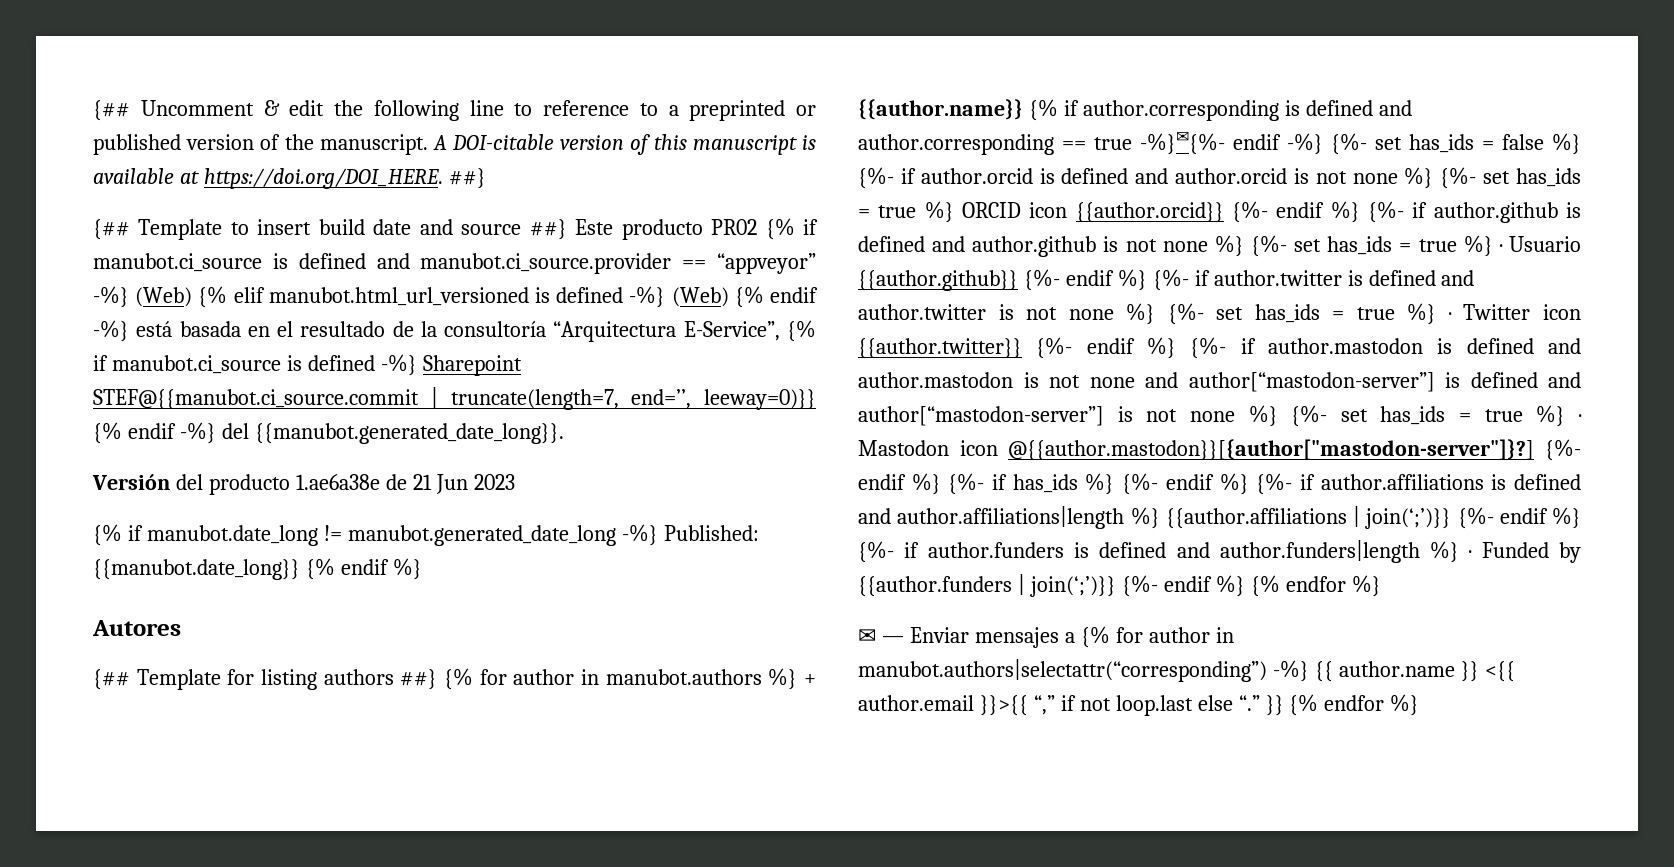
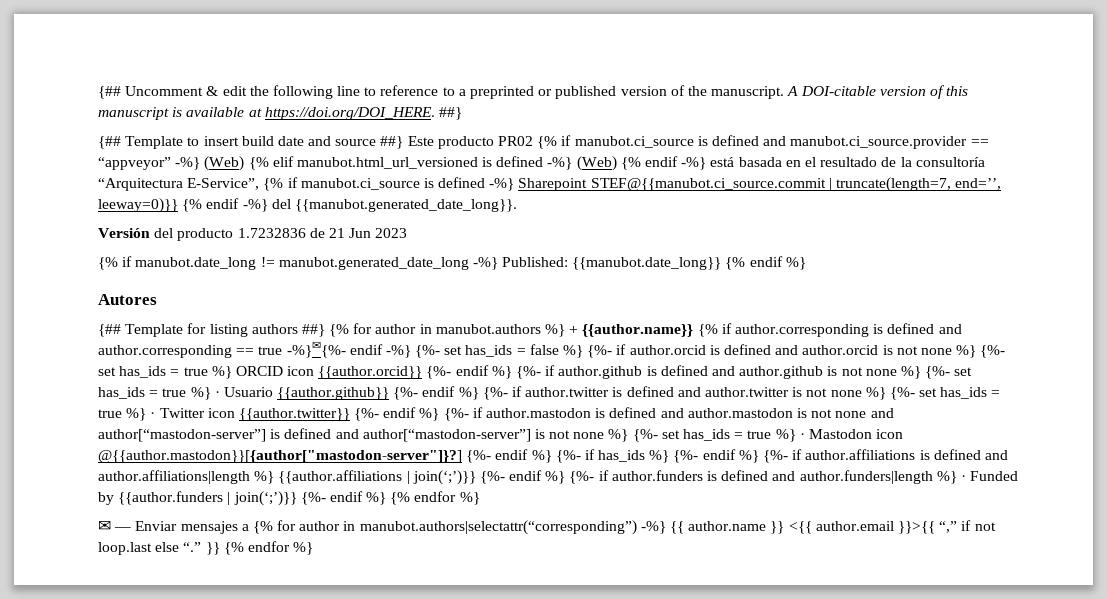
- Versión del producto 1.ae6a38e de 21 Jun 2023
+ Versión del producto 1.7232836 de 21 Jun 2023

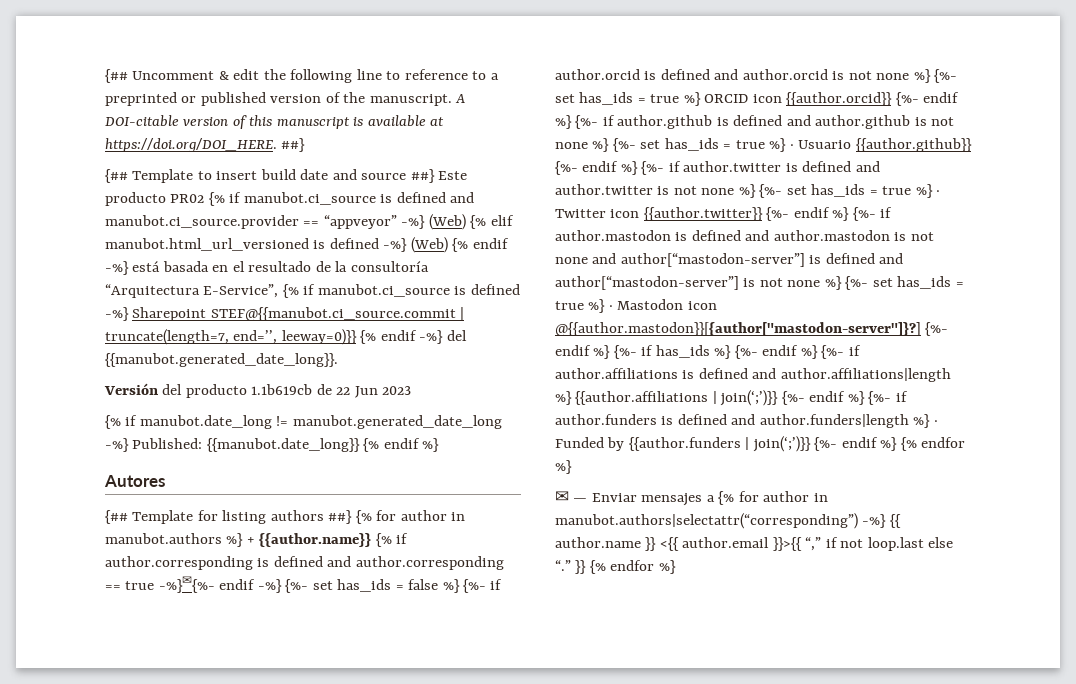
- Versión del producto 1.7232836 de 21 Jun 2023
+ Versión del producto 1.1b619cb de 22 Jun 2023

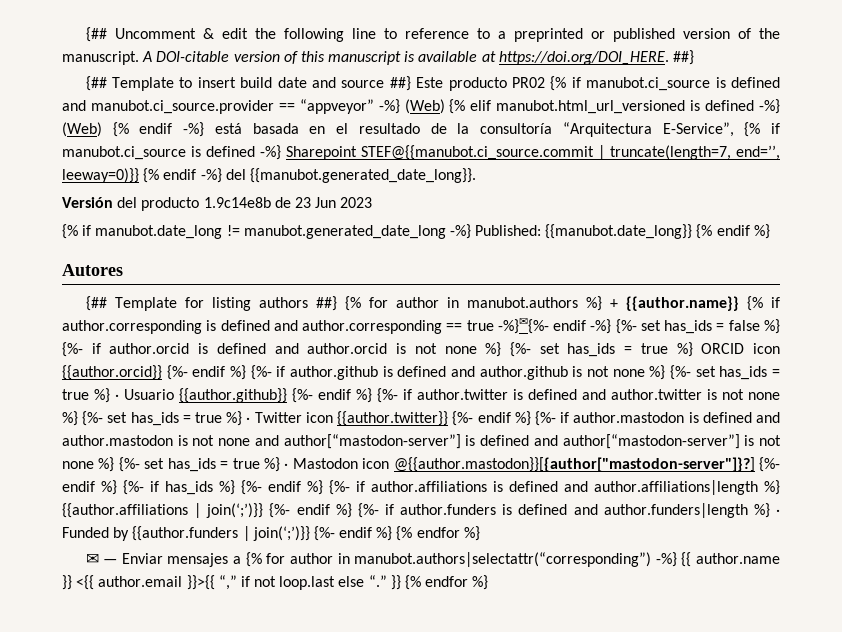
- Versión del producto 1.1b619cb de 22 Jun 2023
+ Versión del producto 1.9c14e8b de 23 Jun 2023

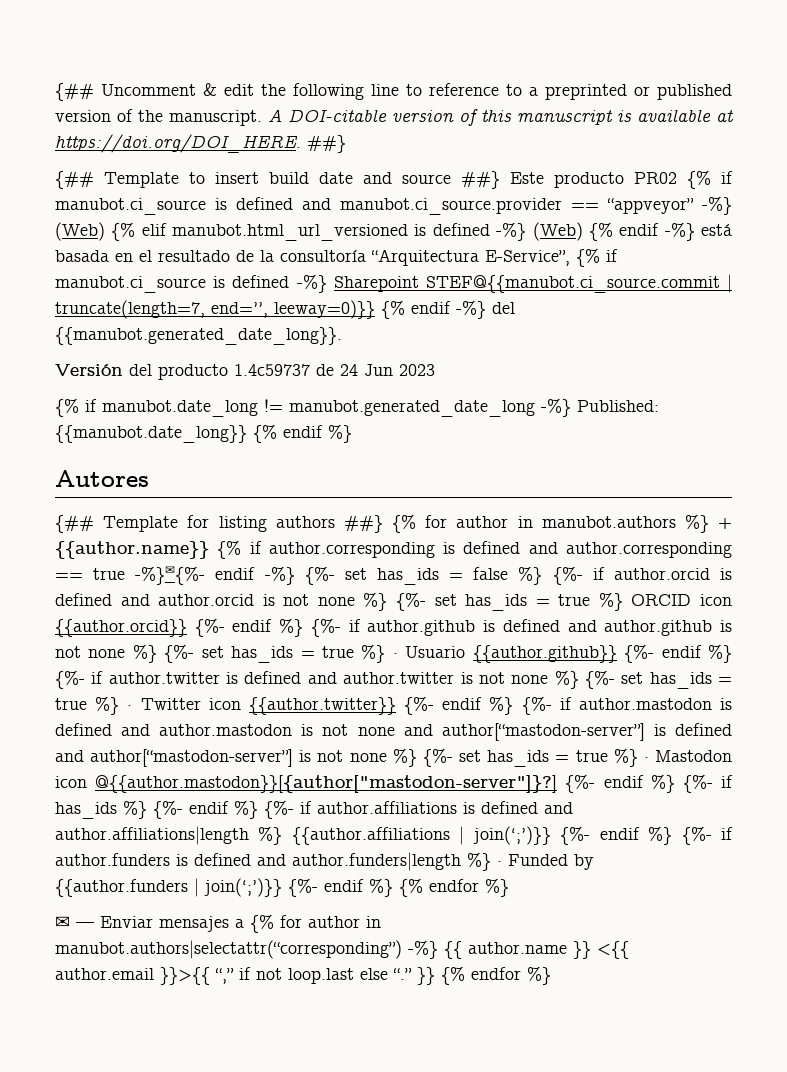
- Versión del producto 1.9c14e8b de 23 Jun 2023
+ Versión del producto 1.4c59737 de 24 Jun 2023

